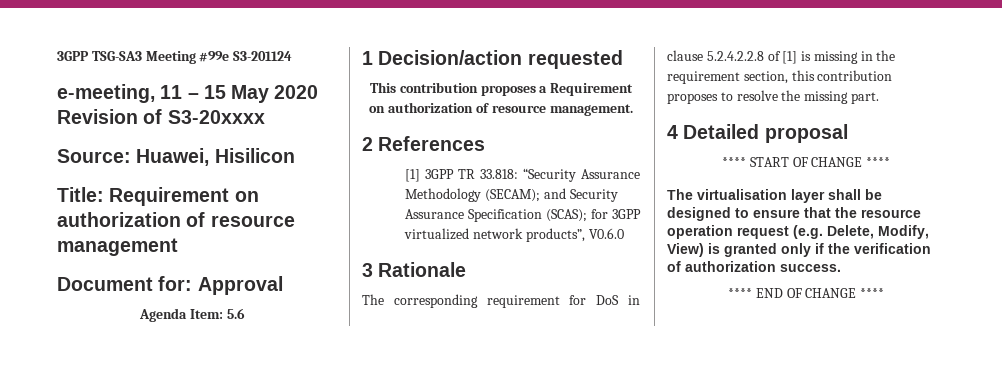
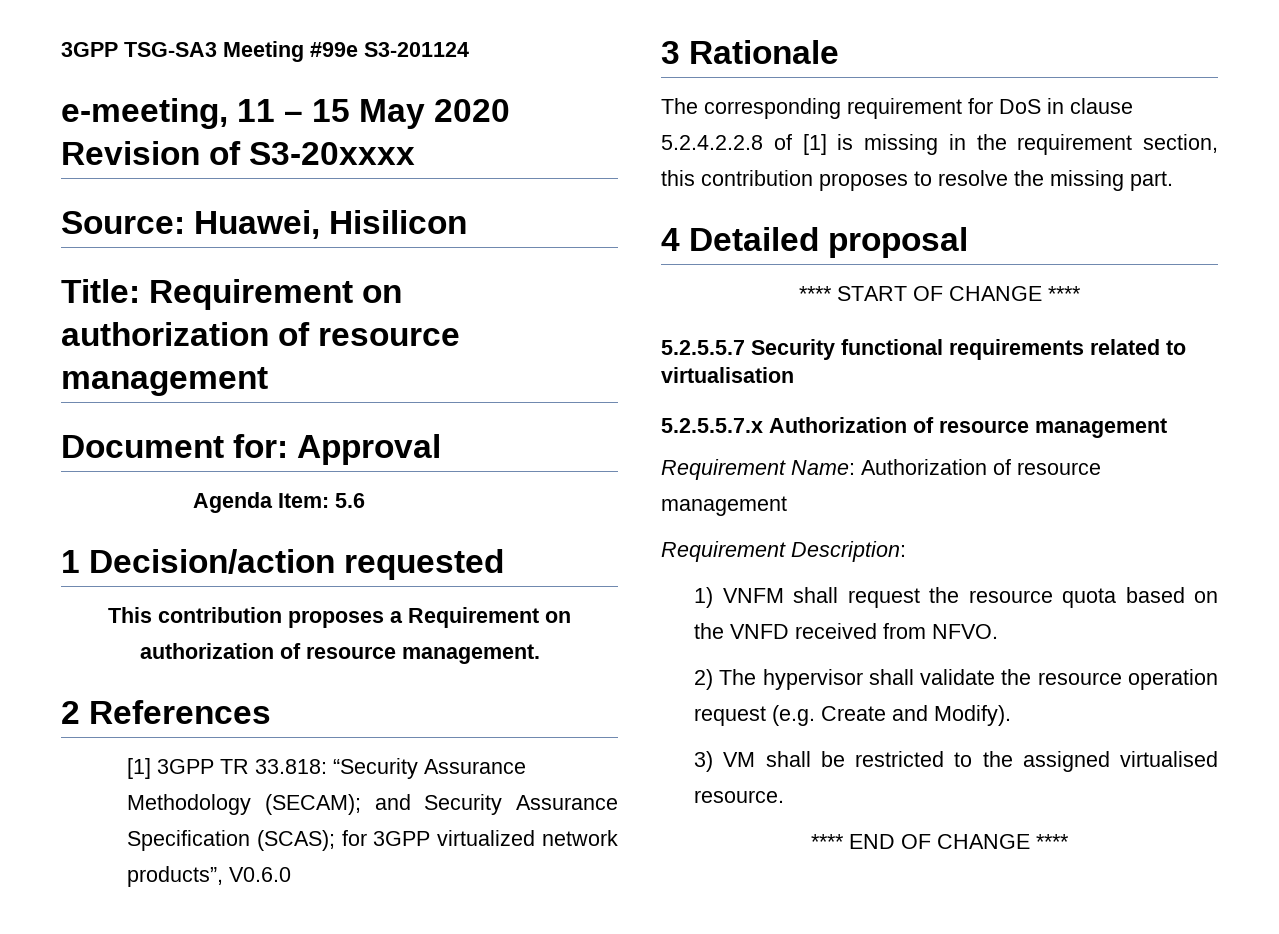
- The virtualisation layer shall be designed to ensure that the resource operation request (e.g. Delete, Modify, View) is granted only if the verification of authorization success.
+ 5.2.5.5.7 Security functional requirements related to virtualisation
+ 5.2.5.5.7.x Authorization of resource management
+ Requirement Name: Authorization of resource management
+ Requirement Description:
+ 1) VNFM shall request the resource quota based on the VNFD received from NFVO.
+ 2) The hypervisor shall validate the resource operation request (e.g. Create and Modify).
+ 3) VM shall be restricted to the assigned virtualised resource.

